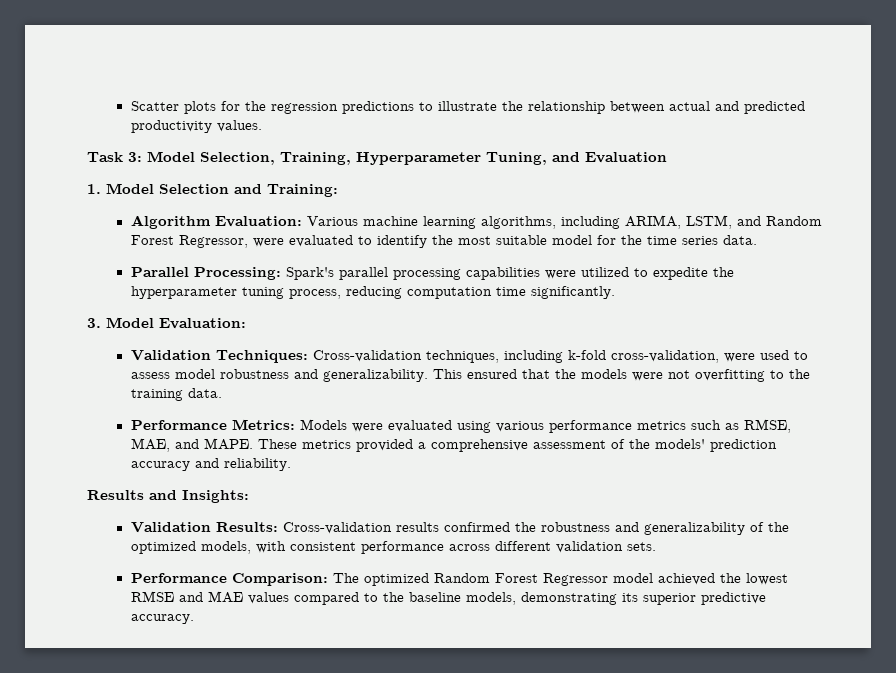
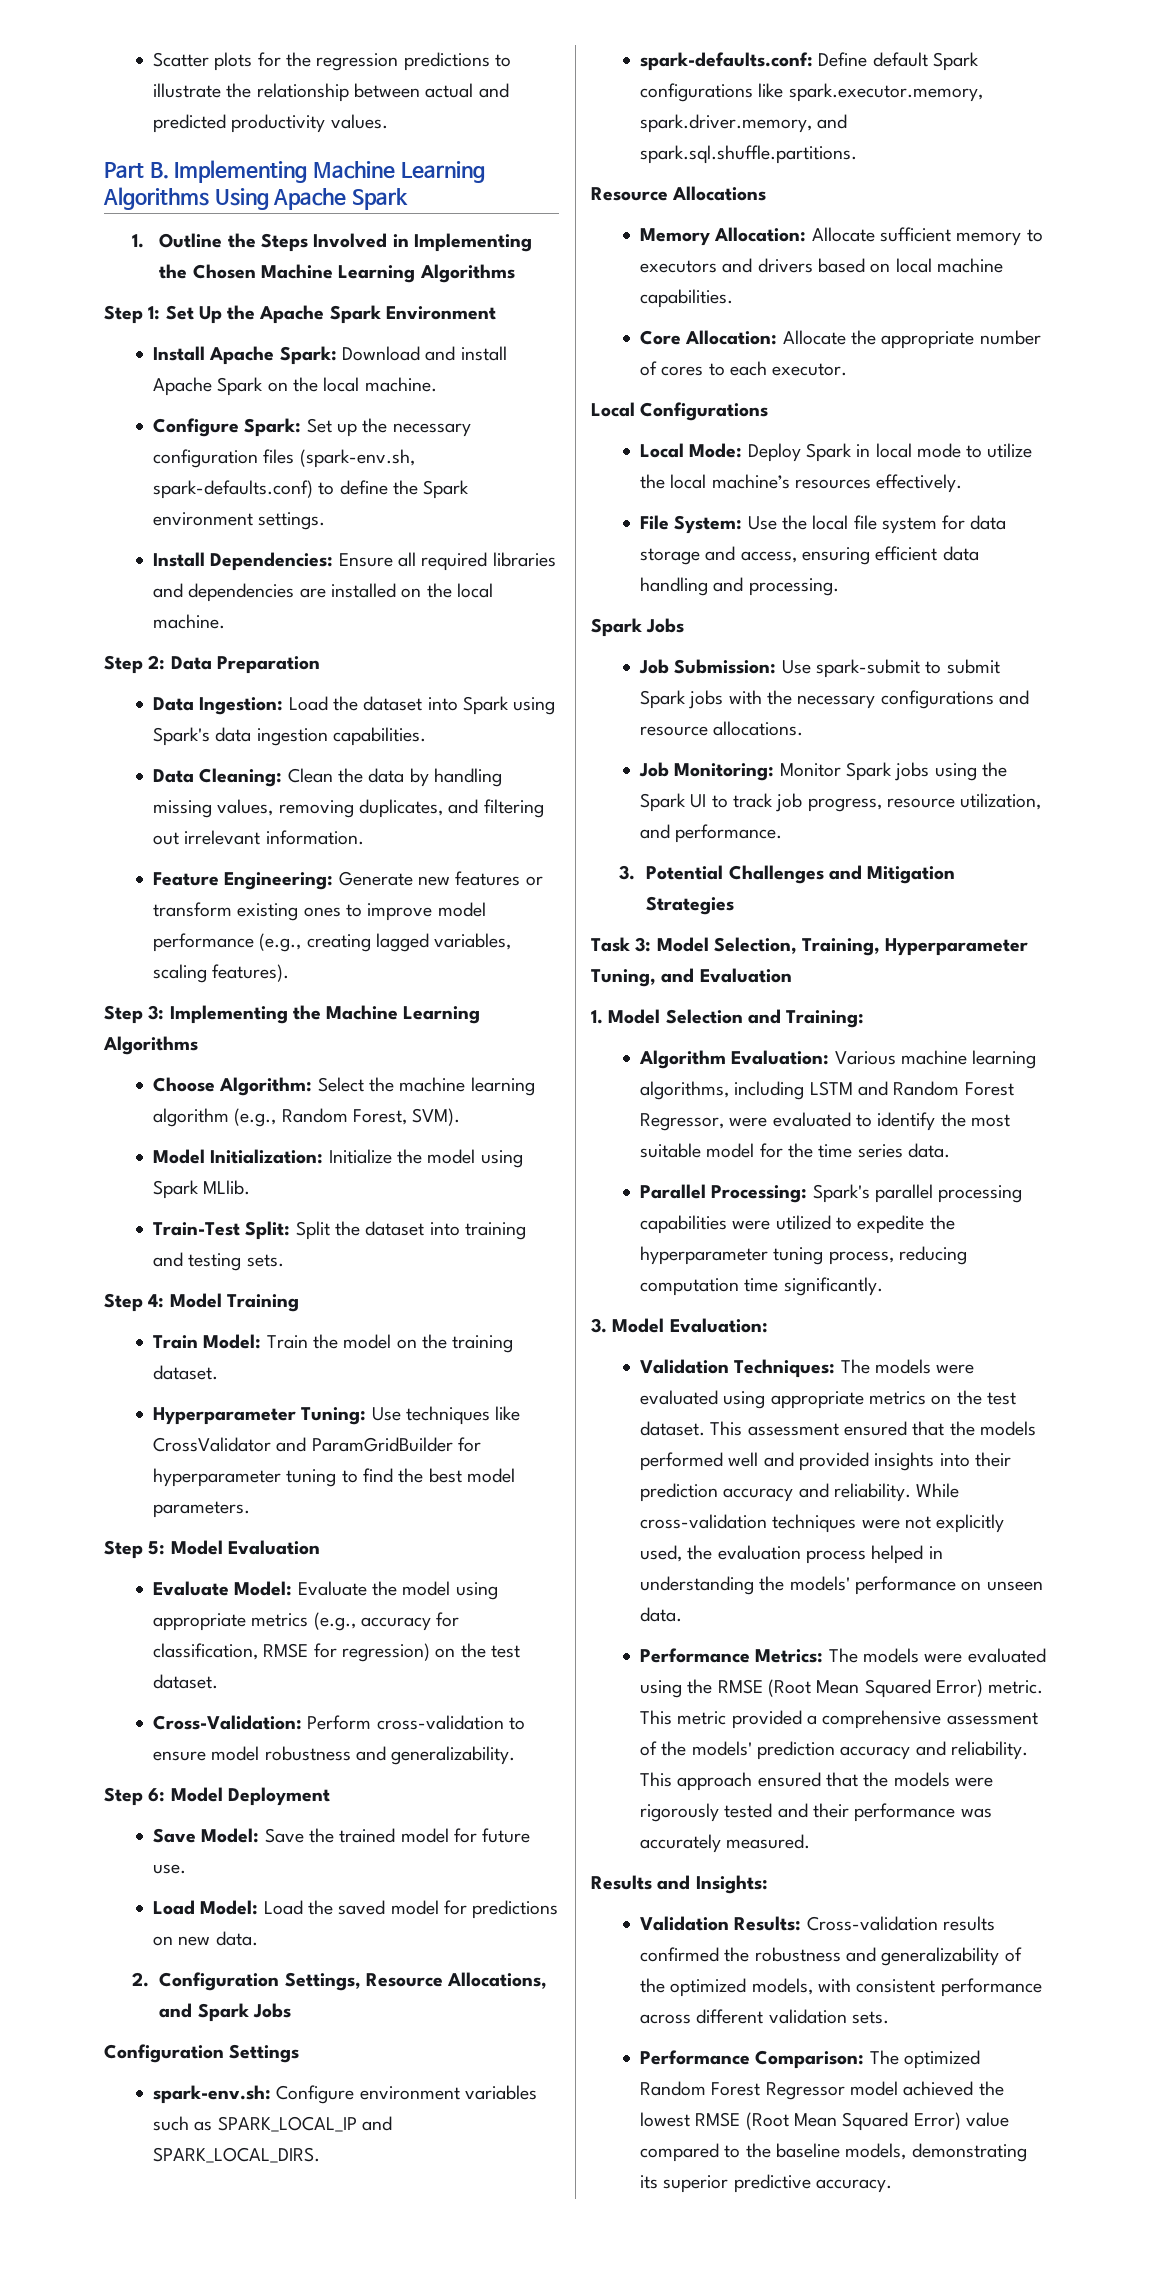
+ Part B. Implementing Machine Learning Algorithms Using Apache Spark
+ 1. Outline the Steps Involved in Implementing the Chosen Machine Learning Algorithms
+ Step 1: Set Up the Apache Spark Environment
+ Install Apache Spark: Download and install Apache Spark on the local machine.
+ Configure Spark: Set up the necessary configuration files (spark-env.sh, spark-defaults.conf) to define the Spark environment settings.
+ Install Dependencies: Ensure all required libraries and dependencies are installed on the local machine.
+ Step 2: Data Preparation
+ Data Ingestion: Load the dataset into Spark using Spark's data ingestion capabilities.
+ Data Cleaning: Clean the data by handling missing values, removing duplicates, and filtering out irrelevant information.
+ Feature Engineering: Generate new features or transform existing ones to improve model performance (e.g., creating lagged variables, scaling features).
+ Step 3: Implementing the Machine Learning Algorithms
+ Choose Algorithm: Select the machine learning algorithm (e.g., Random Forest, SVM).
+ Model Initialization: Initialize the model using Spark MLlib.
+ Train-Test Split: Split the dataset into training and testing sets.
+ Step 4: Model Training
+ Train Model: Train the model on the training dataset.
+ Hyperparameter Tuning: Use techniques like CrossValidator and ParamGridBuilder for hyperparameter tuning to find the best model parameters.
+ Step 5: Model Evaluation
+ Evaluate Model: Evaluate the model using appropriate metrics (e.g., accuracy for classification, RMSE for regression) on the test dataset.
+ Cross-Validation: Perform cross-validation to ensure model robustness and generalizability.
+ Step 6: Model Deployment
+ Save Model: Save the trained model for future use.
+ Load Model: Load the saved model for predictions on new data.
+ 2. Configuration Settings, Resource Allocations, and Spark Jobs
+ Configuration Settings
+ spark-env.sh: Configure environment variables such as SPARK_LOCAL_IP and SPARK_LOCAL_DIRS.
+ spark-defaults.conf: Define default Spark configurations like spark.executor.memory, spark.driver.memory, and spark.sql.shuffle.partitions.
+ Resource Allocations
+ Memory Allocation: Allocate sufficient memory to executors and drivers based on local machine capabilities.
+ Core Allocation: Allocate the appropriate number of cores to each executor.
+ Local Configurations
+ Local Mode: Deploy Spark in local mode to utilize the local machine’s resources effectively.
+ File System: Use the local file system for data storage and access, ensuring efficient data handling and processing.
+ Spark Jobs
+ Job Submission: Use spark-submit to submit Spark jobs with the necessary configurations and resource allocations.
+ Job Monitoring: Monitor Spark jobs using the Spark UI to track job progress, resource utilization, and performance.
+ 3. Potential Challenges and Mitigation Strategies
- Algorithm Evaluation: Various machine learning algorithms, including ARIMA, LSTM, and Random Forest Regressor, were evaluated to identify the most suitable model for the time series data.
+ Algorithm Evaluation: Various machine learning algorithms, including LSTM and Random Forest Regressor, were evaluated to identify the most suitable model for the time series data.
- Validation Techniques: Cross-validation techniques, including k-fold cross-validation, were used to assess model robustness and generalizability. This ensured that the models were not overfitting to the training data.
+ Validation Techniques: The models were evaluated using appropriate metrics on the test dataset. This assessment ensured that the models performed well and provided insights into their prediction accuracy and reliability. While cross-validation techniques were not explicitly used, the evaluation process helped in understanding the models' performance on unseen data.
- Performance Metrics: Models were evaluated using various performance metrics such as RMSE, MAE, and MAPE. These metrics provided a comprehensive assessment of the models' prediction accuracy and reliability.
+ Performance Metrics: The models were evaluated using the RMSE (Root Mean Squared Error) metric. This metric provided a comprehensive assessment of the models' prediction accuracy and reliability. This approach ensured that the models were rigorously tested and their performance was accurately measured.
- Performance Comparison: The optimized Random Forest Regressor model achieved the lowest RMSE and MAE values compared to the baseline models, demonstrating its superior predictive accuracy.
+ Performance Comparison: The optimized Random Forest Regressor model achieved the lowest RMSE (Root Mean Squared Error) value compared to the baseline models, demonstrating its superior predictive accuracy.

